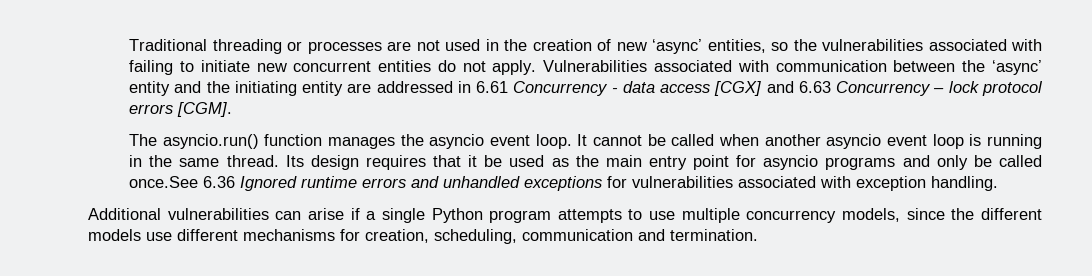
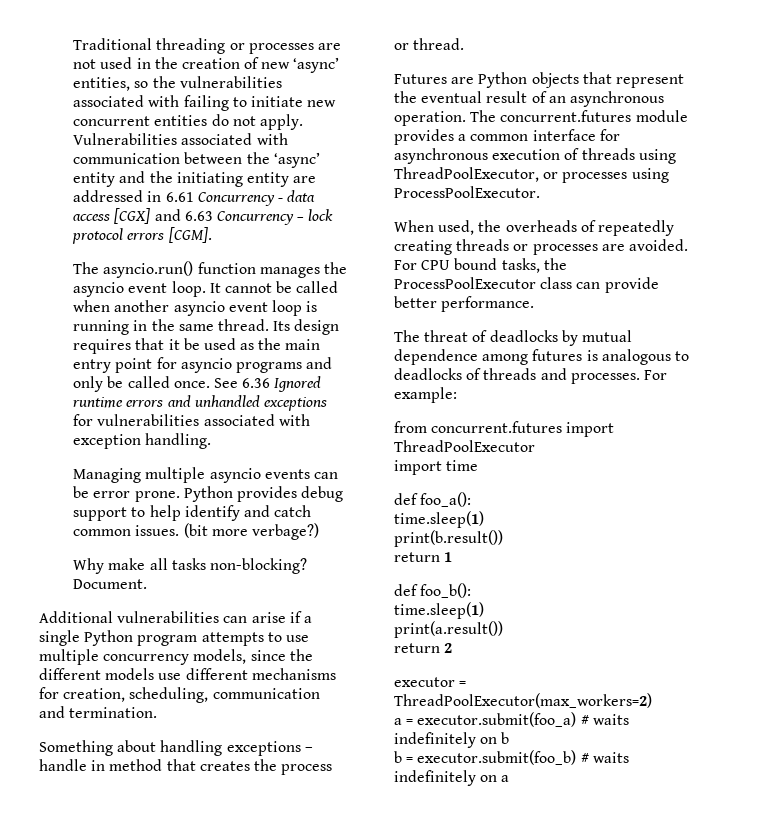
- Its design requires that it be used as the main entry point for asyncio programs and only be called once.See 6.36 Ignored runtime errors and unhandled exceptions for vulnerabilities associated with exception handling.
+ Its design requires that it be used as the main entry point for asyncio programs and only be called once. See 6.36 Ignored runtime errors and unhandled exceptions for vulnerabilities associated with exception handling.
+ Managing multiple asyncio events can be error prone. Python provides debug support to help identify and catch common issues. (bit more verbage?)
+ Why make all tasks non-blocking? Document.
+ Something about handling exceptions – handle in method that creates the process or thread.
+ Futures are Python objects that represent the eventual result of an asynchronous operation. The concurrent.futures module provides a common interface for asynchronous execution of threads using ThreadPoolExecutor, or processes using ProcessPoolExecutor.
+ When used, the overheads of repeatedly creating threads or processes are avoided. For CPU bound tasks, the ProcessPoolExecutor class can provide better performance.
+ The threat of deadlocks by mutual dependence among futures is analogous to deadlocks of threads and processes. For example:
+ from concurrent.futures import ThreadPoolExecutor
+ import time
+ def foo_a():
+ time.sleep(1)
+ print(b.result())
+ return 1
+ def foo_b():
+ time.sleep(1)
+ print(a.result())
+ return 2
+ executor = ThreadPoolExecutor(max_workers=2)
+ a = executor.submit(foo_a) # waits indefinitely on b
+ b = executor.submit(foo_b) # waits indefinitely on a

